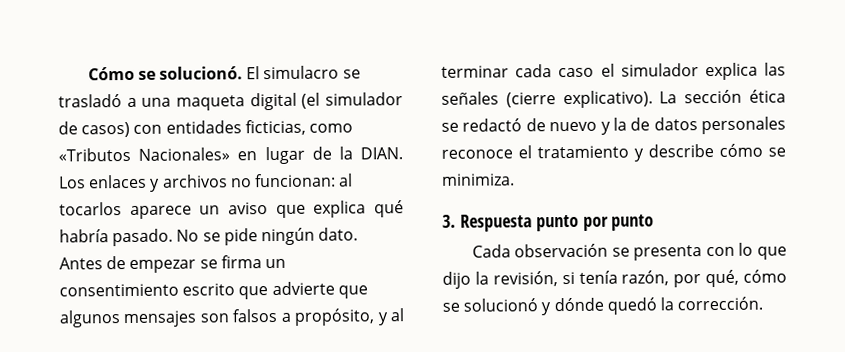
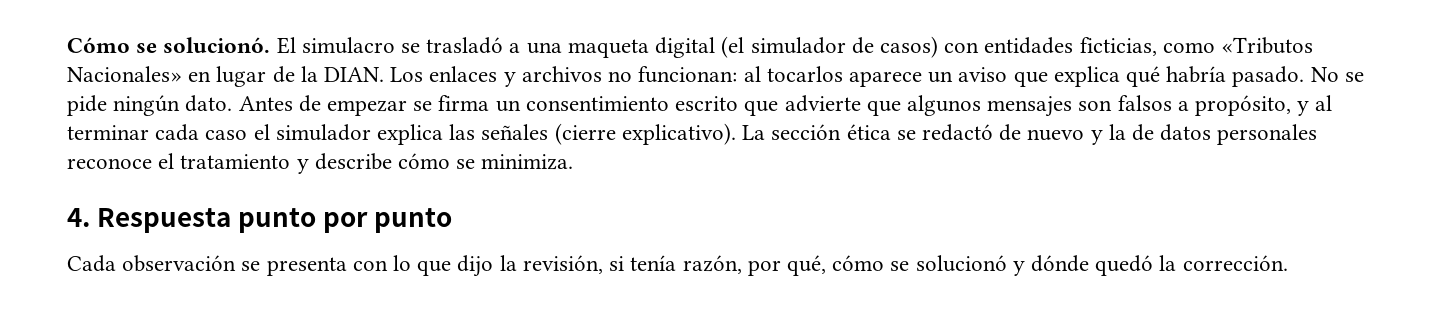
- 3. Respuesta punto por punto
+ 4. Respuesta punto por punto

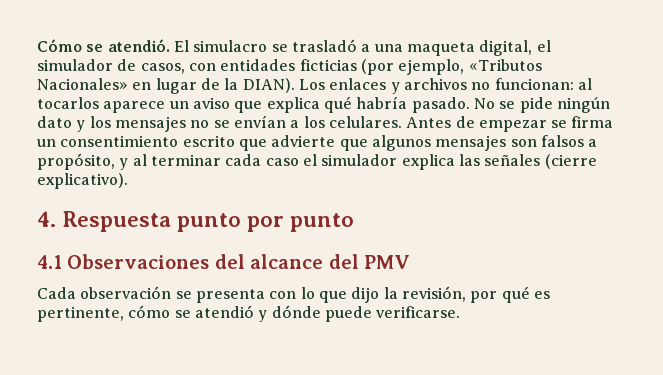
- Cómo se solucionó.
+ Cómo se atendió.
- El simulacro se trasladó a una maqueta digital (el simulador de casos) con entidades ficticias, como «Tributos Nacionales» en lugar de la DIAN.
+ El simulacro se trasladó a una maqueta digital, el simulador de casos, con entidades ficticias (por ejemplo, «Tributos Nacionales» en lugar de la DIAN).
- No se pide ningún dato.
+ No se pide ningún dato y los mensajes no se envían a los celulares.
- La sección ética se redactó de nuevo y la de datos personales reconoce el tratamiento y describe cómo se minimiza.
+ 4.1 Observaciones del alcance del PMV
- Cada observación se presenta con lo que dijo la revisión, si tenía razón, por qué, cómo se solucionó y dónde quedó la corrección.
+ Cada observación se presenta con lo que dijo la revisión, por qué es pertinente, cómo se atendió y dónde puede verificarse.

